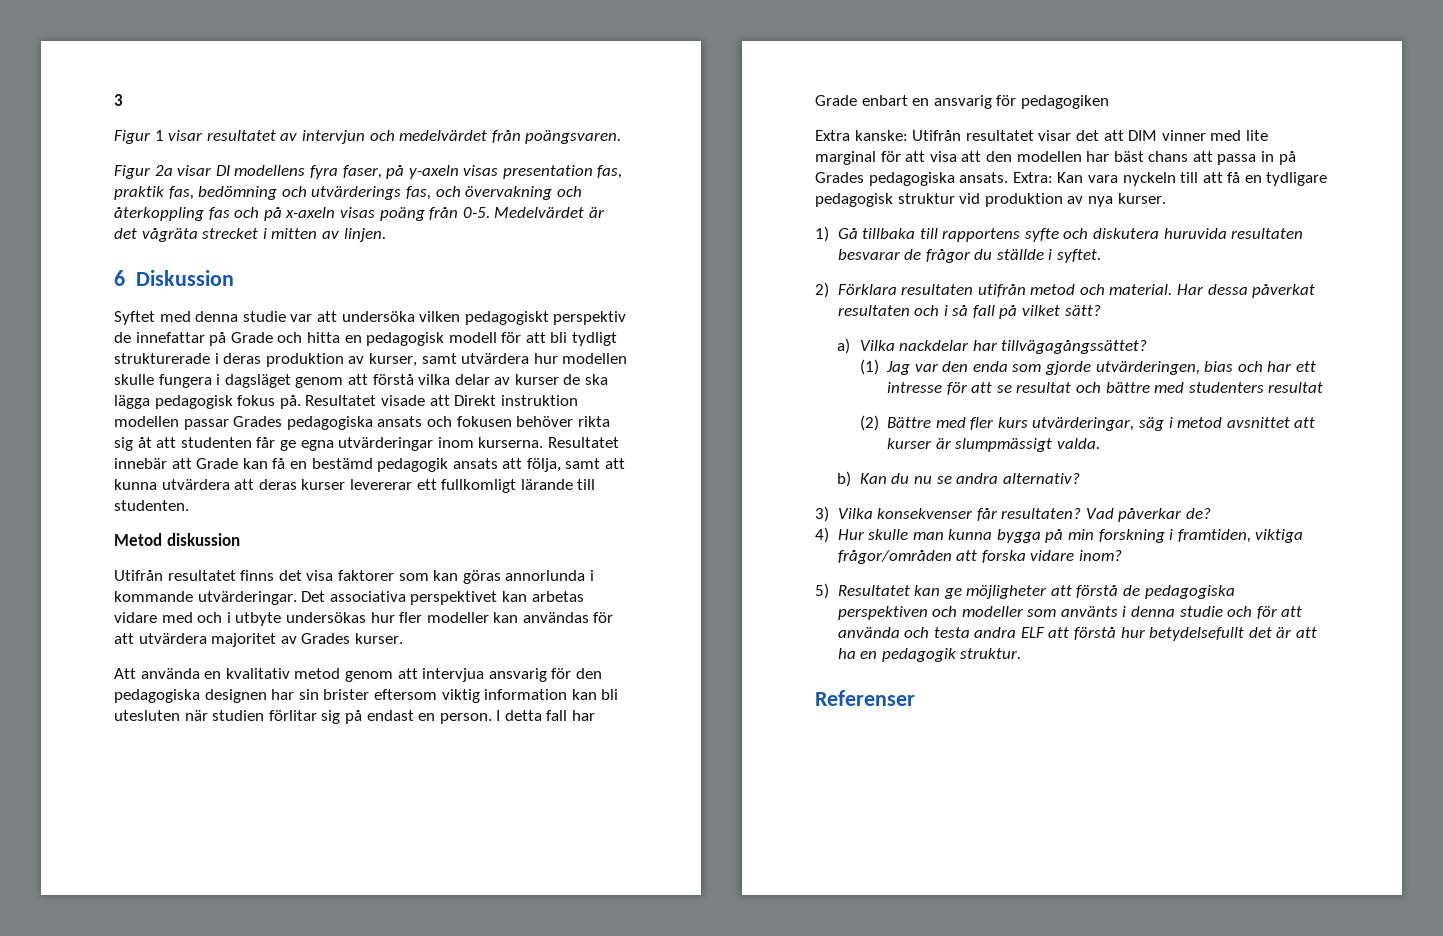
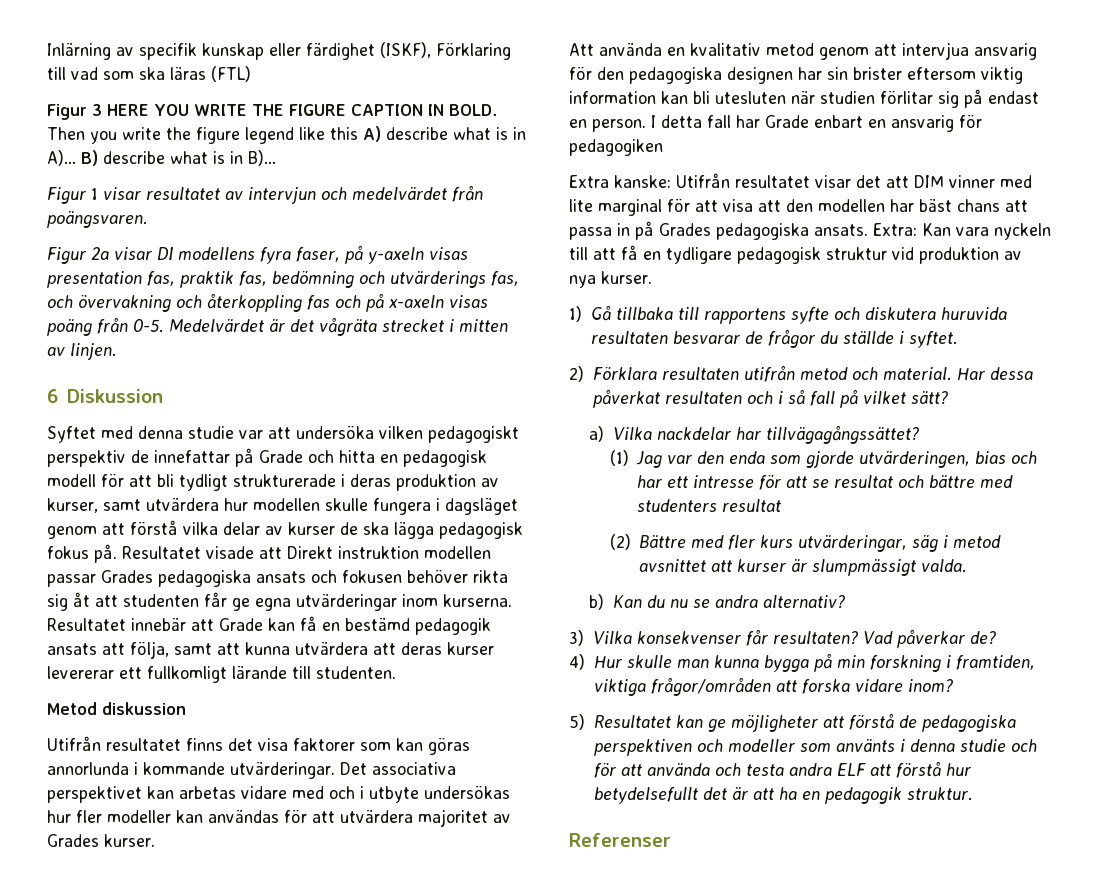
- 3
+ Inlärning av specifik kunskap eller färdighet (ISKF), Förklaring till vad som ska läras (FTL)
+ Figur 3 HERE YOU WRITE THE FIGURE CAPTION IN BOLD. Then you write the figure legend like this A) describe what is in A)… B) describe what is in B)…

